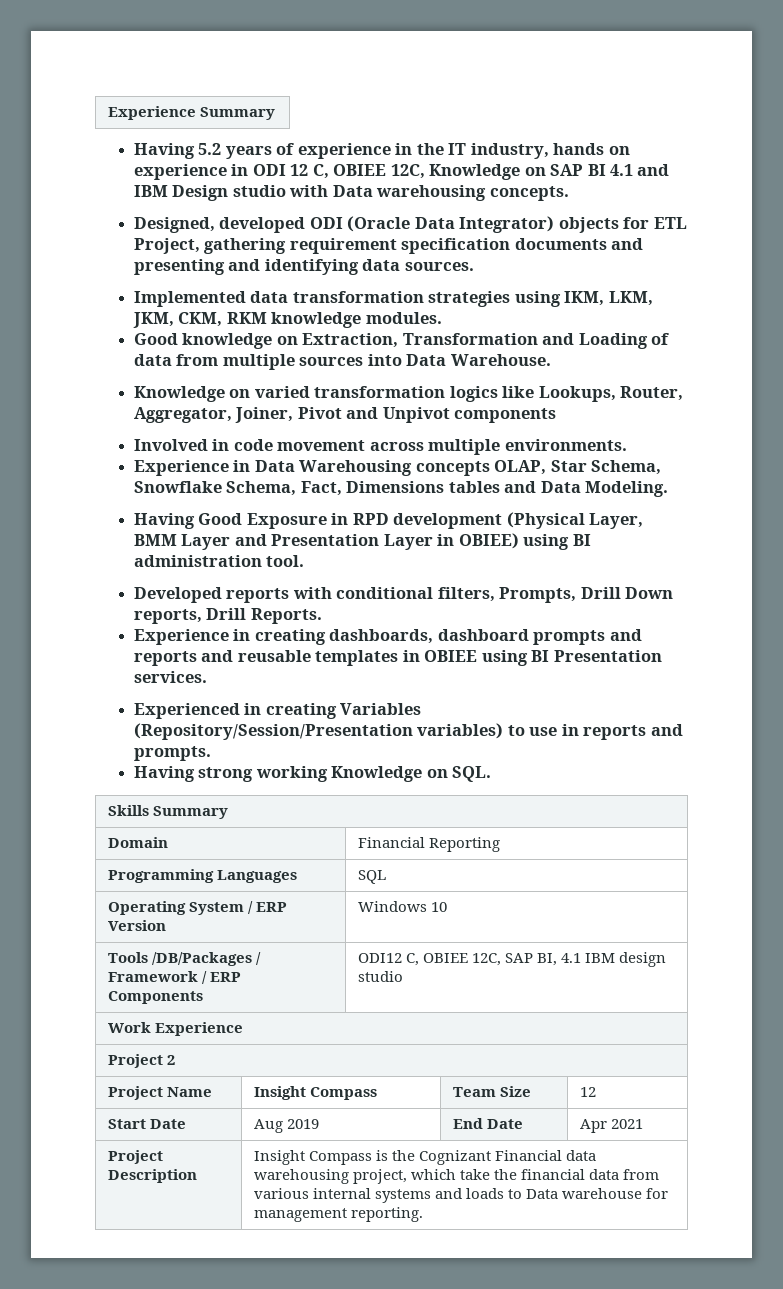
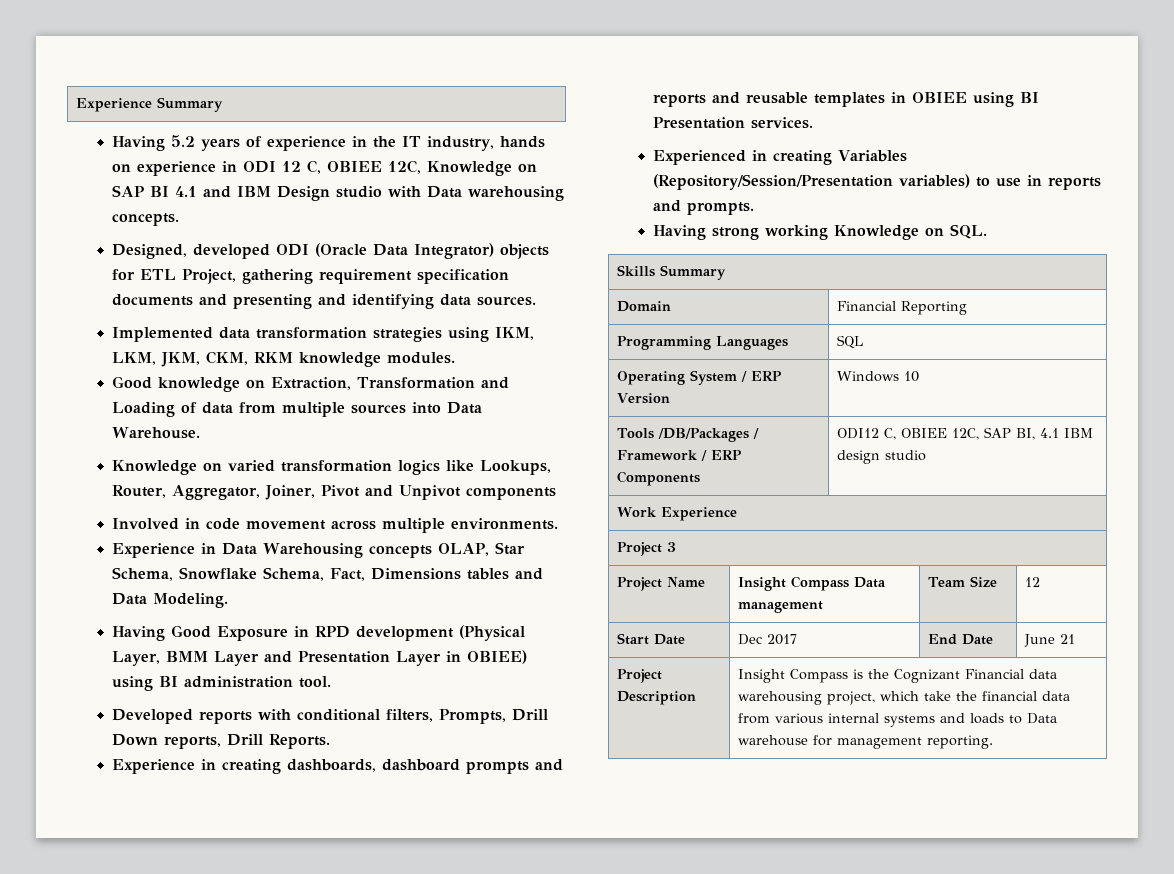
- Project 2
+ Project 3
- Project Name | Insight Compass | Team Size | 12
+ Project Name | Insight Compass Data management | Team Size | 12
- Start Date | Aug 2019 | End Date | Apr 2021
+ Start Date | Dec 2017 | End Date | June 21

